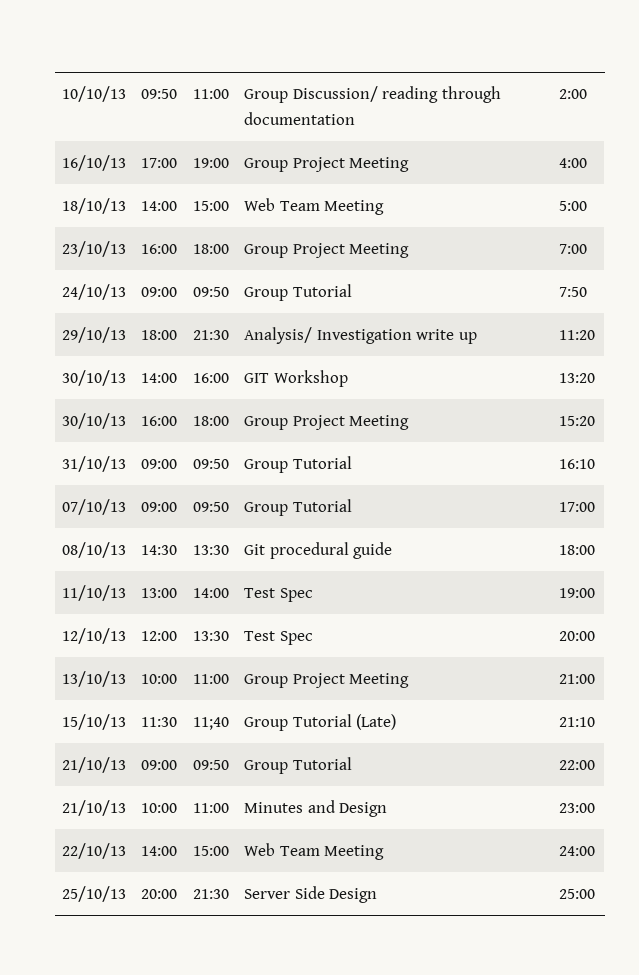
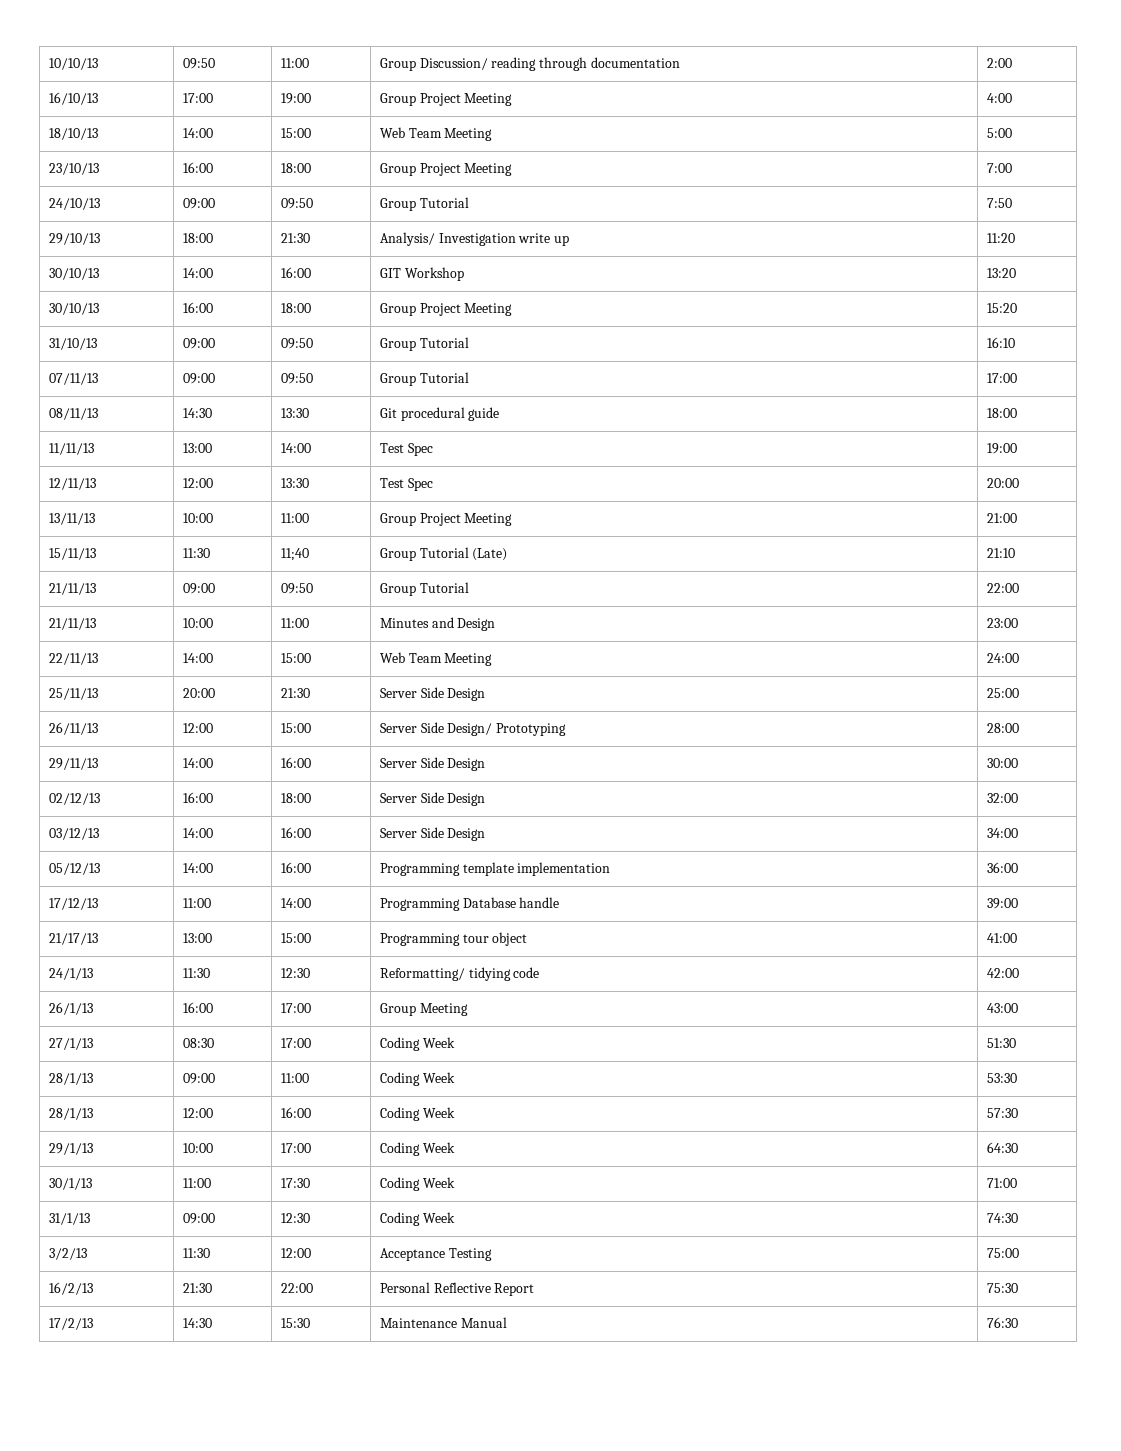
- 07/10/13 | 09:00 | 09:50 | Group Tutorial | 17:00
+ 07/11/13 | 09:00 | 09:50 | Group Tutorial | 17:00
- 08/10/13 | 14:30 | 13:30 | Git procedural guide | 18:00
+ 08/11/13 | 14:30 | 13:30 | Git procedural guide | 18:00
- 11/10/13 | 13:00 | 14:00 | Test Spec | 19:00
+ 11/11/13 | 13:00 | 14:00 | Test Spec | 19:00
- 12/10/13 | 12:00 | 13:30 | Test Spec | 20:00
+ 12/11/13 | 12:00 | 13:30 | Test Spec | 20:00
- 13/10/13 | 10:00 | 11:00 | Group Project Meeting | 21:00
+ 13/11/13 | 10:00 | 11:00 | Group Project Meeting | 21:00
- 15/10/13 | 11:30 | 11;40 | Group Tutorial (Late) | 21:10
+ 15/11/13 | 11:30 | 11;40 | Group Tutorial (Late) | 21:10
- 21/10/13 | 09:00 | 09:50 | Group Tutorial | 22:00
+ 21/11/13 | 09:00 | 09:50 | Group Tutorial | 22:00
- 21/10/13 | 10:00 | 11:00 | Minutes and Design | 23:00
+ 21/11/13 | 10:00 | 11:00 | Minutes and Design | 23:00
- 22/10/13 | 14:00 | 15:00 | Web Team Meeting | 24:00
+ 22/11/13 | 14:00 | 15:00 | Web Team Meeting | 24:00
- 25/10/13 | 20:00 | 21:30 | Server Side Design | 25:00
+ 25/11/13 | 20:00 | 21:30 | Server Side Design | 25:00
+ 26/11/13 | 12:00 | 15:00 | Server Side Design/ Prototyping | 28:00
+ 29/11/13 | 14:00 | 16:00 | Server Side Design | 30:00
+ 02/12/13 | 16:00 | 18:00 | Server Side Design | 32:00
+ 03/12/13 | 14:00 | 16:00 | Server Side Design | 34:00
+ 05/12/13 | 14:00 | 16:00 | Programming template implementation | 36:00
+ 17/12/13 | 11:00 | 14:00 | Programming Database handle | 39:00
+ 21/17/13 | 13:00 | 15:00 | Programming tour object | 41:00
+ 24/1/13 | 11:30 | 12:30 | Reformatting/ tidying code | 42:00
+ 26/1/13 | 16:00 | 17:00 | Group Meeting | 43:00
+ 27/1/13 | 08:30 | 17:00 | Coding Week | 51:30
+ 28/1/13 | 09:00 | 11:00 | Coding Week | 53:30
+ 28/1/13 | 12:00 | 16:00 | Coding Week | 57:30
+ 29/1/13 | 10:00 | 17:00 | Coding Week | 64:30
+ 30/1/13 | 11:00 | 17:30 | Coding Week | 71:00
+ 31/1/13 | 09:00 | 12:30 | Coding Week | 74:30
+ 3/2/13 | 11:30 | 12:00 | Acceptance Testing | 75:00
+ 16/2/13 | 21:30 | 22:00 | Personal Reflective Report | 75:30
+ 17/2/13 | 14:30 | 15:30 | Maintenance Manual | 76:30

